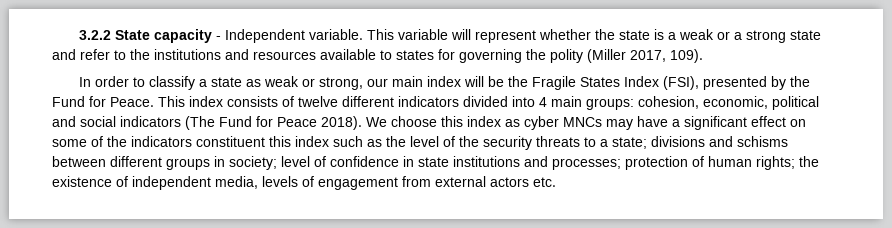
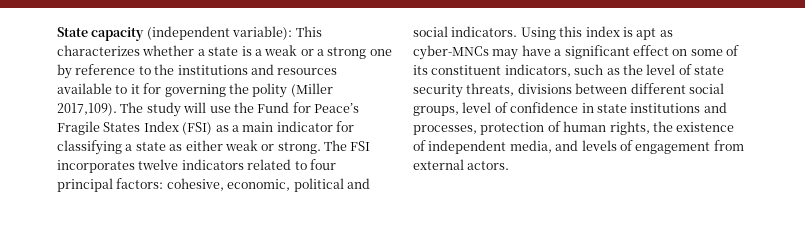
- 3.2.2 State capacity - Independent variable. This variable will represent whether the state is a weak or a strong state and refer to the institutions and resources available to states for governing the polity (Miller 2017, 109).
- In order to classify a state as weak or strong, our main index will be the Fragile States Index (FSI), presented by the Fund for Peace. This index consists of twelve different indicators divided into 4 main groups: cohesion, economic, political and social indicators (The Fund for Peace 2018). We choose this index as cyber MNCs may have a significant effect on some of the indicators constituent this index such as the level of the security threats to a state; divisions and schisms between different groups in society; level of confidence in state institutions and processes; protection of human rights; the existence of independent media, levels of engagement from external actors etc.
+ State capacity (independent variable): This characterizes whether a state is a weak or a strong one by reference to the institutions and resources available to it for governing the polity (Miller 2017,109). The study will use the Fund for Peace’s Fragile States Index (FSI) as a main indicator for classifying a state as either weak or strong. The FSI incorporates twelve indicators related to four principal factors: cohesive, economic, political and social indicators. Using this index is apt as cyber-MNCs may have a significant effect on some of its constituent indicators, such as the level of state security threats, divisions between different social groups, level of confidence in state institutions and processes, protection of human rights, the existence of independent media, and levels of engagement from external actors.

